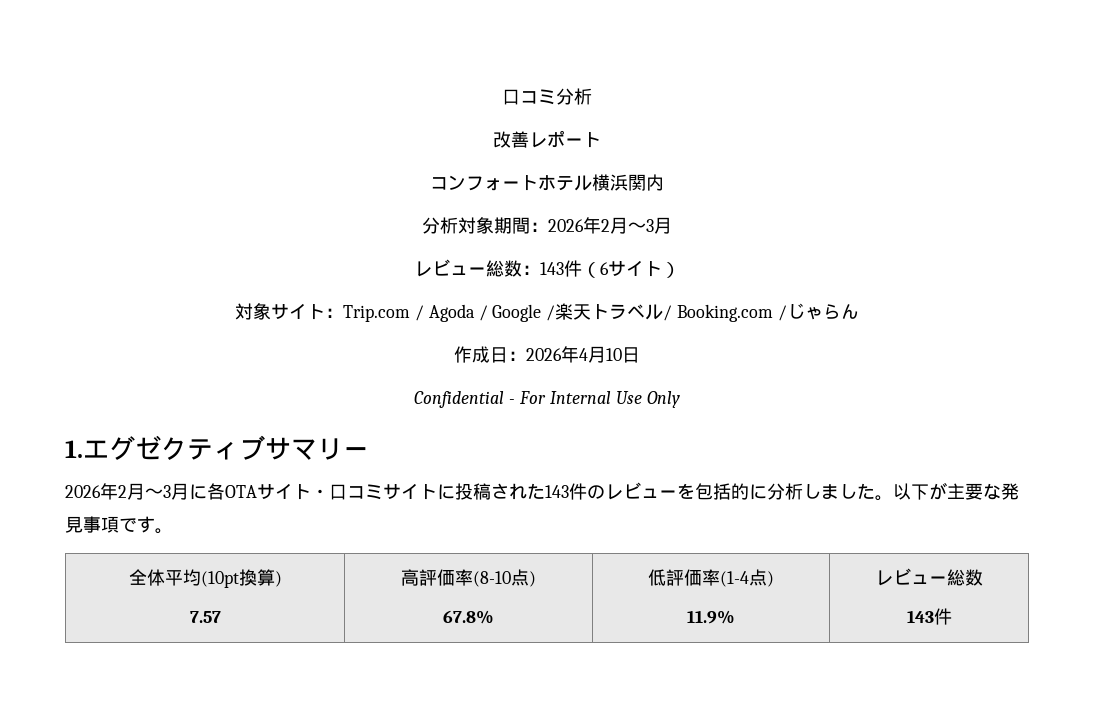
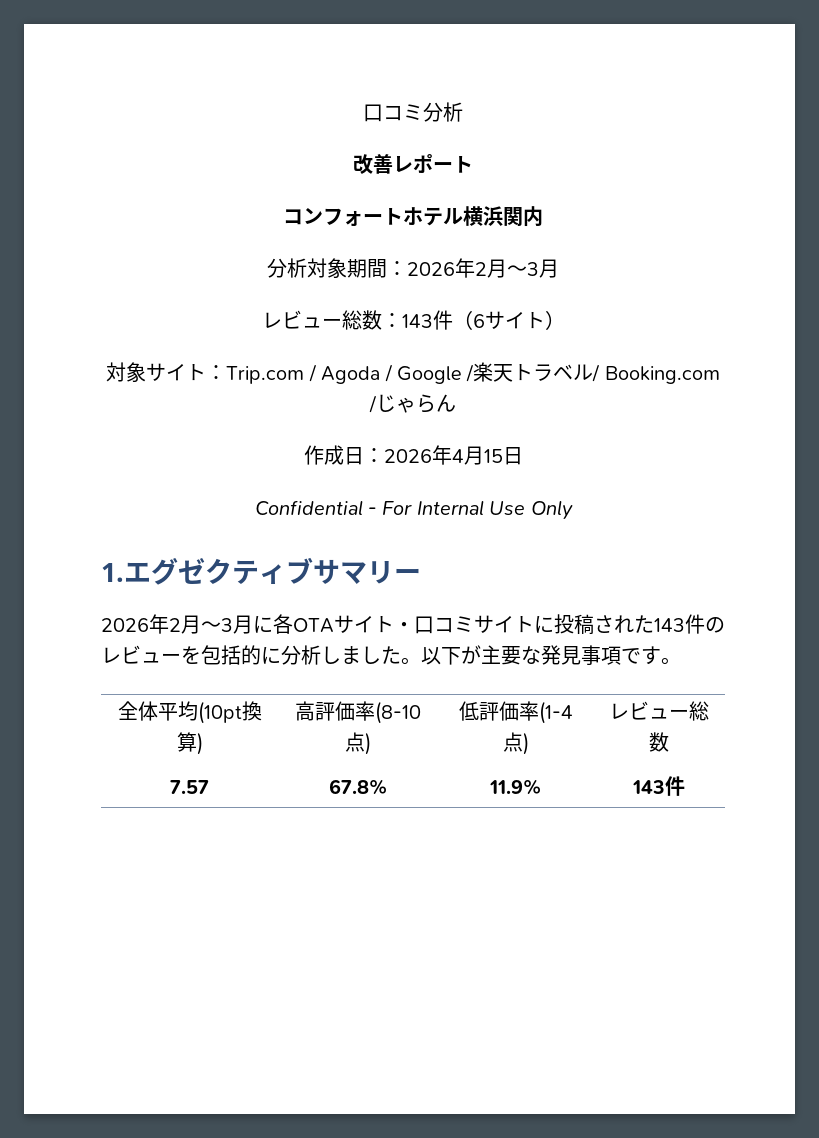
- 作成日：2026年4月10日
+ 作成日：2026年4月15日

